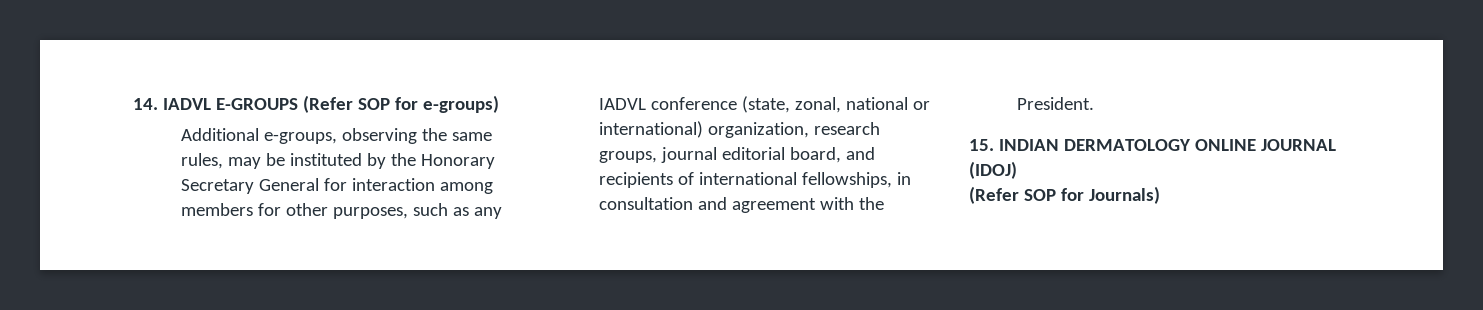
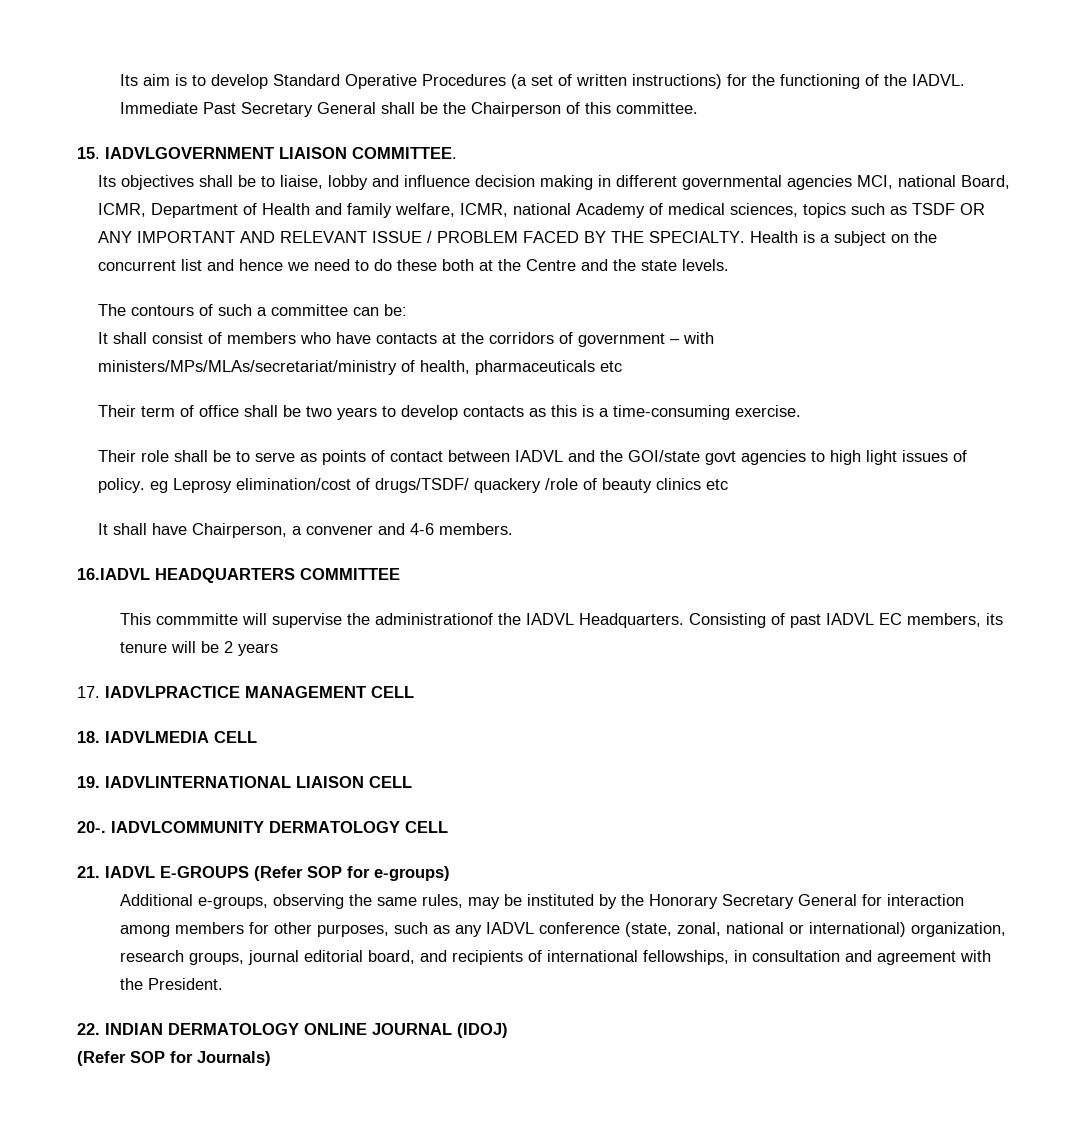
- 14. IADVL E-GROUPS (Refer SOP for e-groups)
+ Its aim is to develop Standard Operative Procedures (a set of written instructions) for the functioning of the IADVL. Immediate Past Secretary General shall be the Chairperson of this committee.
+ 15. IADVLGOVERNMENT LIAISON COMMITTEE.
+ Its objectives shall be to liaise, lobby and influence decision making in different governmental agencies MCI, national Board, ICMR, Department of Health and family welfare, ICMR, national Academy of medical sciences, topics such as TSDF OR ANY IMPORTANT AND RELEVANT ISSUE / PROBLEM FACED BY THE SPECIALTY. Health is a subject on the concurrent list and hence we need to do these both at the Centre and the state levels.
+ The contours of such a committee can be:
+ It shall consist of members who have contacts at the corridors of government – with ministers/MPs/MLAs/secretariat/ministry of health, pharmaceuticals etc
+ Their term of office shall be two years to develop contacts as this is a time-consuming exercise.
+ Their role shall be to serve as points of contact between IADVL and the GOI/state govt agencies to high light issues of policy. eg Leprosy elimination/cost of drugs/TSDF/ quackery /role of beauty clinics etc
+ It shall have Chairperson, a convener and 4-6 members.
+ 16.IADVL HEADQUARTERS COMMITTEE
+ This commmitte will supervise the administrationof the IADVL Headquarters. Consisting of past IADVL EC members, its tenure will be 2 years
+ 17. IADVLPRACTICE MANAGEMENT CELL
+ 18. IADVLMEDIA CELL
+ 19. IADVLINTERNATIONAL LIAISON CELL
+ 20-. IADVLCOMMUNITY DERMATOLOGY CELL
+ 21. IADVL E-GROUPS (Refer SOP for e-groups)
- 15. INDIAN DERMATOLOGY ONLINE JOURNAL (IDOJ)
+ 22. INDIAN DERMATOLOGY ONLINE JOURNAL (IDOJ)

